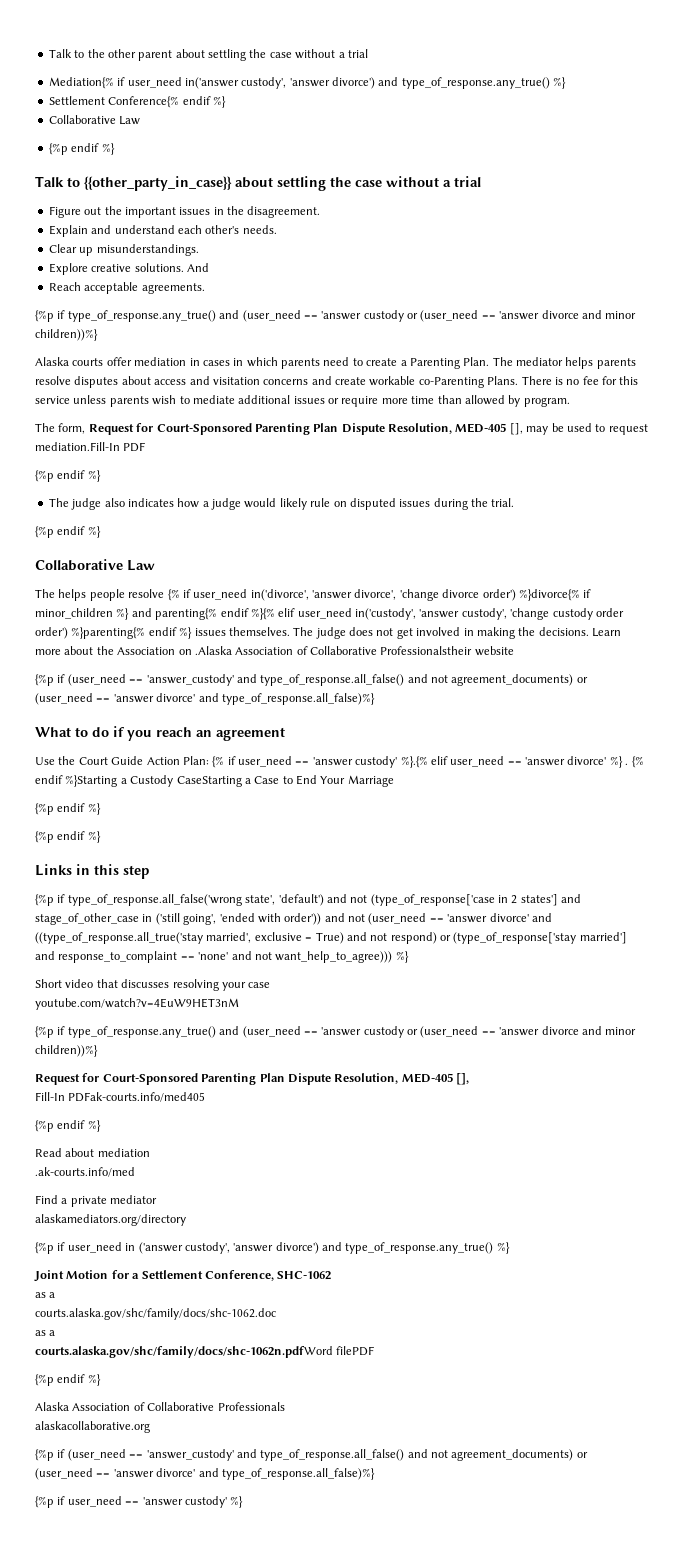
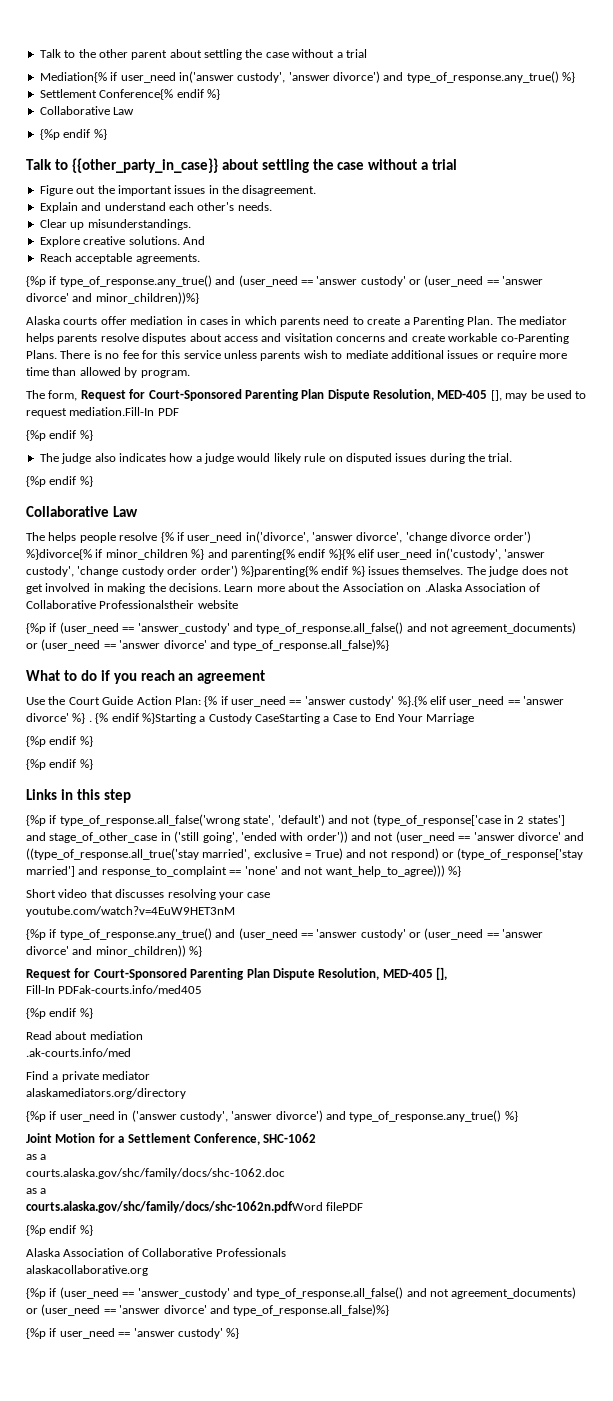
  Reach acceptable agreements.
- {%p if type_of_response.any_true() and (user_need == 'answer custody or (user_need == 'answer divorce and minor children))%}
+ {%p if type_of_response.any_true() and (user_need == 'answer custody' or (user_need == 'answer divorce' and minor_children))%}
  youtube.com/watch?v=4EuW9HET3nM
- {%p if type_of_response.any_true() and (user_need == 'answer custody or (user_need == 'answer divorce and minor children))%}
+ {%p if type_of_response.any_true() and (user_need == 'answer custody' or (user_need == 'answer divorce' and minor_children)) %}

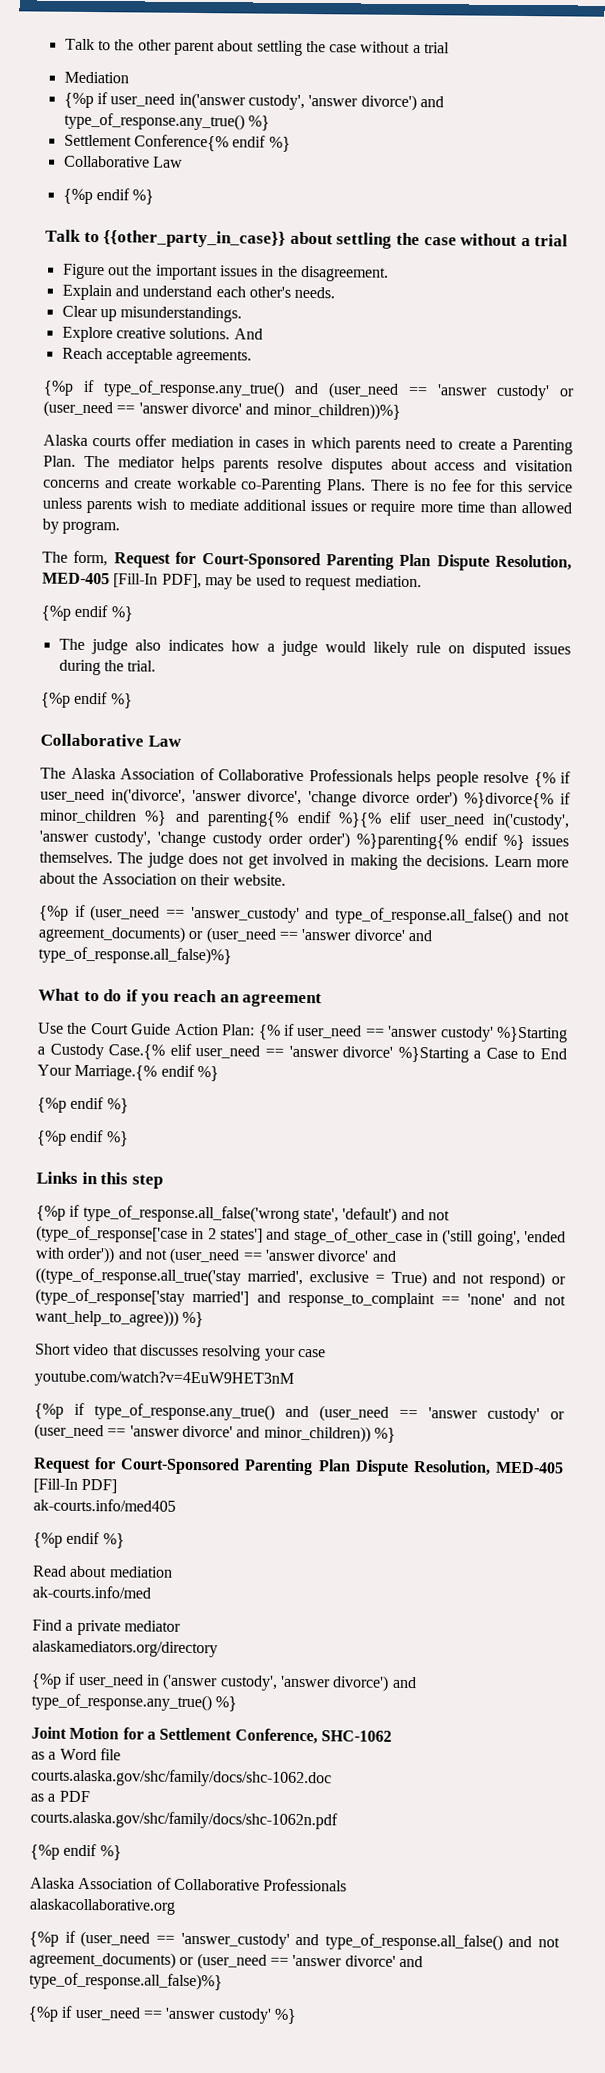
- Mediation{% if user_need in('answer custody', 'answer divorce') and type_of_response.any_true() %}
+ Mediation
+ {%p if user_need in('answer custody', 'answer divorce') and type_of_response.any_true() %}
- The form, Request for Court-Sponsored Parenting Plan Dispute Resolution, MED-405 [], may be used to request mediation.Fill-In PDF
+ The form, Request for Court-Sponsored Parenting Plan Dispute Resolution, MED-405 [Fill-In PDF], may be used to request mediation.
- The helps people resolve {% if user_need in('divorce', 'answer divorce', 'change divorce order') %}divorce{% if minor_children %} and parenting{% endif %}{% elif user_need in('custody', 'answer custody', 'change custody order order') %}parenting{% endif %} issues themselves.
+ The Alaska Association of Collaborative Professionals helps people resolve {% if user_need in('divorce', 'answer divorce', 'change divorce order') %}divorce{% if minor_children %} and parenting{% endif %}{% elif user_need in('custody', 'answer custody', 'change custody order order') %}parenting{% endif %} issues themselves.
- Learn more about the Association on .Alaska Association of Collaborative Professionalstheir website
+ Learn more about the Association on their website.
- Use the Court Guide Action Plan: {% if user_need == 'answer custody' %}.{% elif user_need == 'answer divorce' %} . {% endif %}Starting a Custody CaseStarting a Case to End Your Marriage
+ Use the Court Guide Action Plan: {% if user_need == 'answer custody' %}Starting a Custody Case.{% elif user_need == 'answer divorce' %}Starting a Case to End Your Marriage.{% endif %}
  {%p if type_of_response.any_true() and (user_need == 'answer custody' or (user_need == 'answer divorce' and minor_children)) %}
- Request for Court-Sponsored Parenting Plan Dispute Resolution, MED-405 [],
- Fill-In PDFak-courts.info/med405
+ Request for Court-Sponsored Parenting Plan Dispute Resolution, MED-405 [Fill-In PDF]
+ ak-courts.info/med405
- .ak-courts.info/med
+ ak-courts.info/med
  Joint Motion for a Settlement Conference, SHC-1062
- as a
+ as a Word file
  courts.alaska.gov/shc/family/docs/shc-1062.doc
- as a
- courts.alaska.gov/shc/family/docs/shc-1062n.pdfWord filePDF
+ as a PDF
+ courts.alaska.gov/shc/family/docs/shc-1062n.pdf

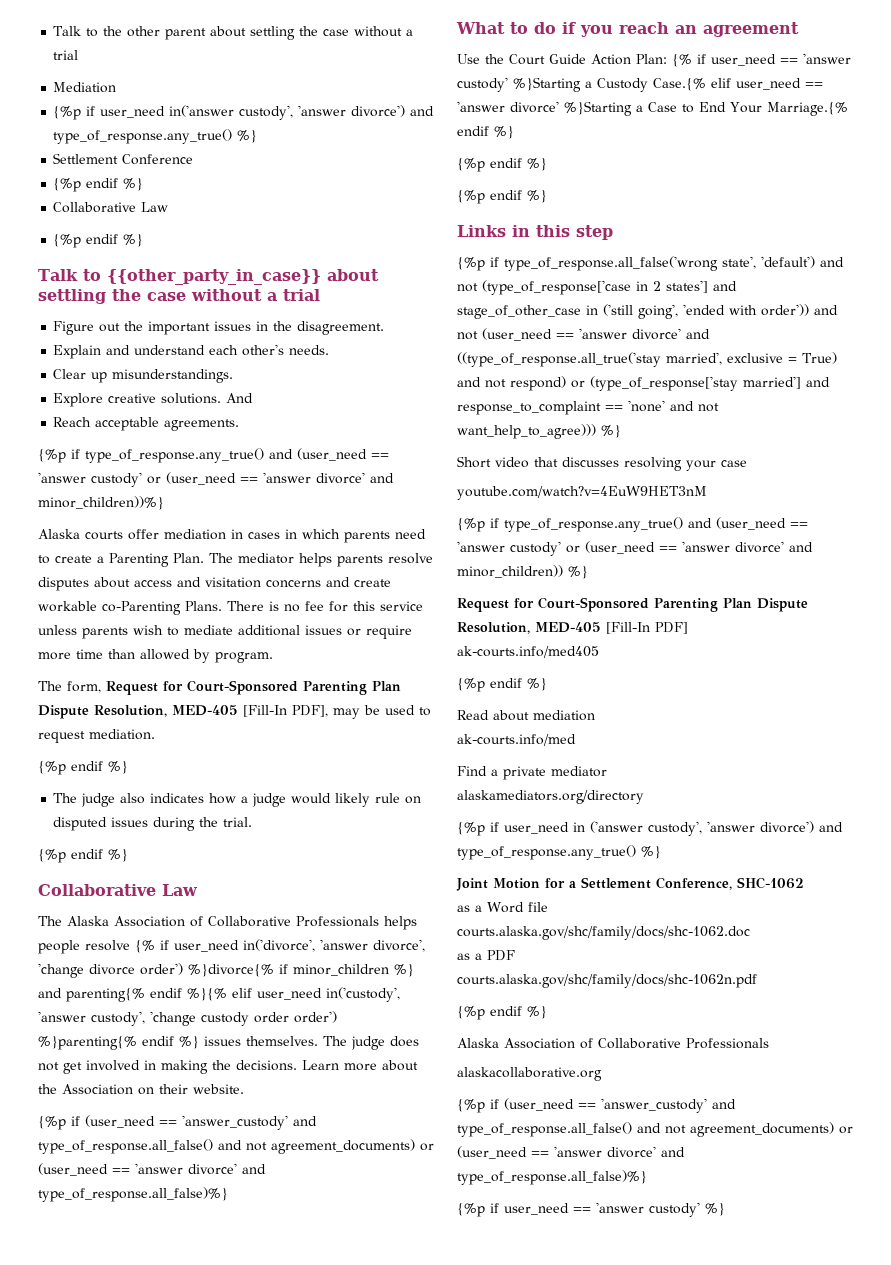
- Settlement Conference{% endif %}
+ Settlement Conference
+ {%p endif %}

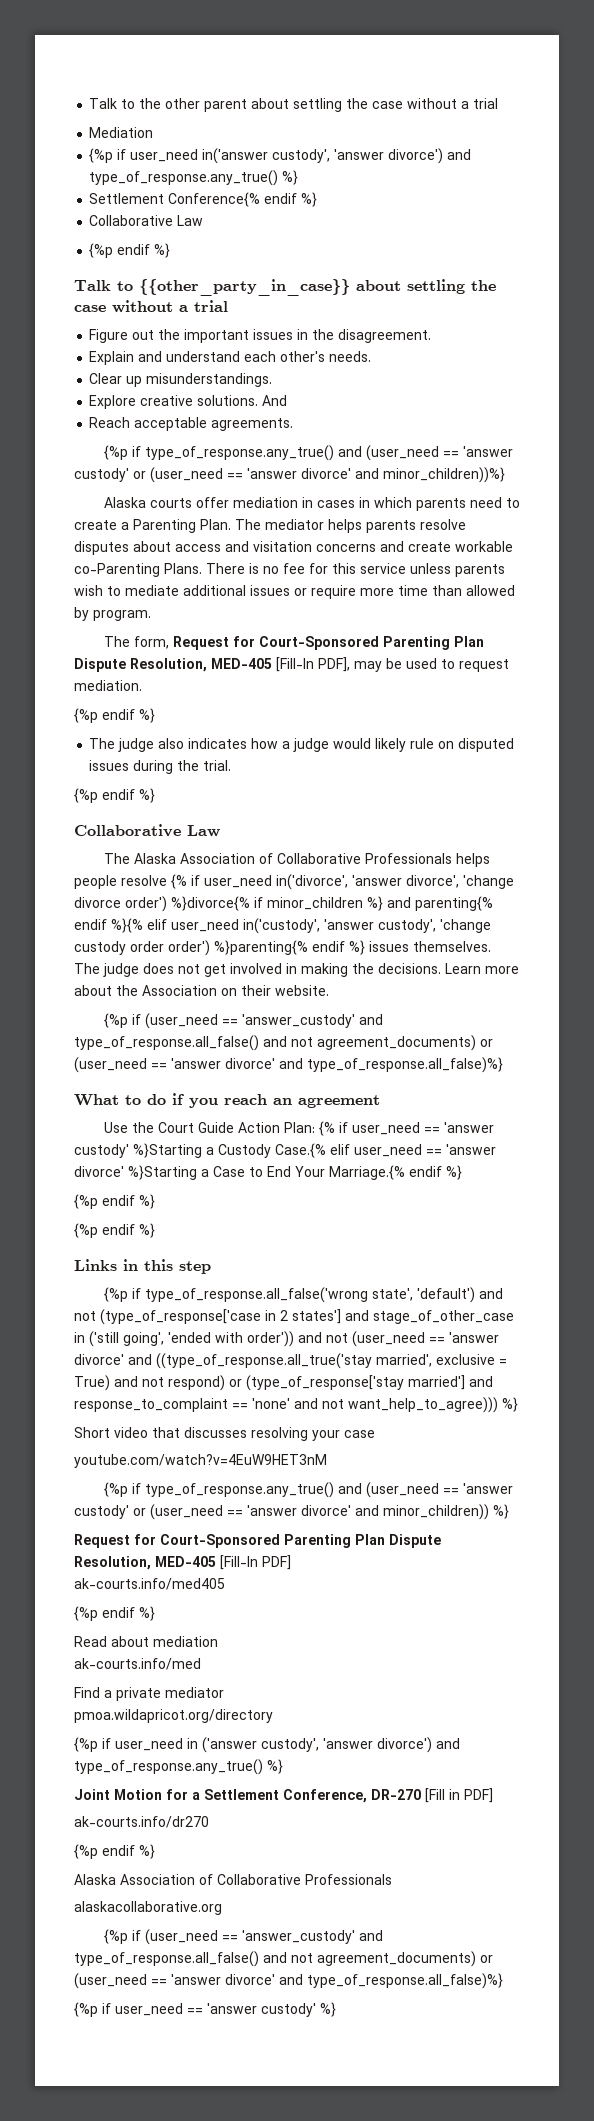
- Settlement Conference
- {%p endif %}
+ Settlement Conference{% endif %}
- alaskamediators.org/directory
+ pmoa.wildapricot.org/directory
- Joint Motion for a Settlement Conference, SHC-1062
- as a Word file
- courts.alaska.gov/shc/family/docs/shc-1062.doc
- as a PDF
- courts.alaska.gov/shc/family/docs/shc-1062n.pdf
+ Joint Motion for a Settlement Conference, DR-270 [Fill in PDF]
+ ak-courts.info/dr270

